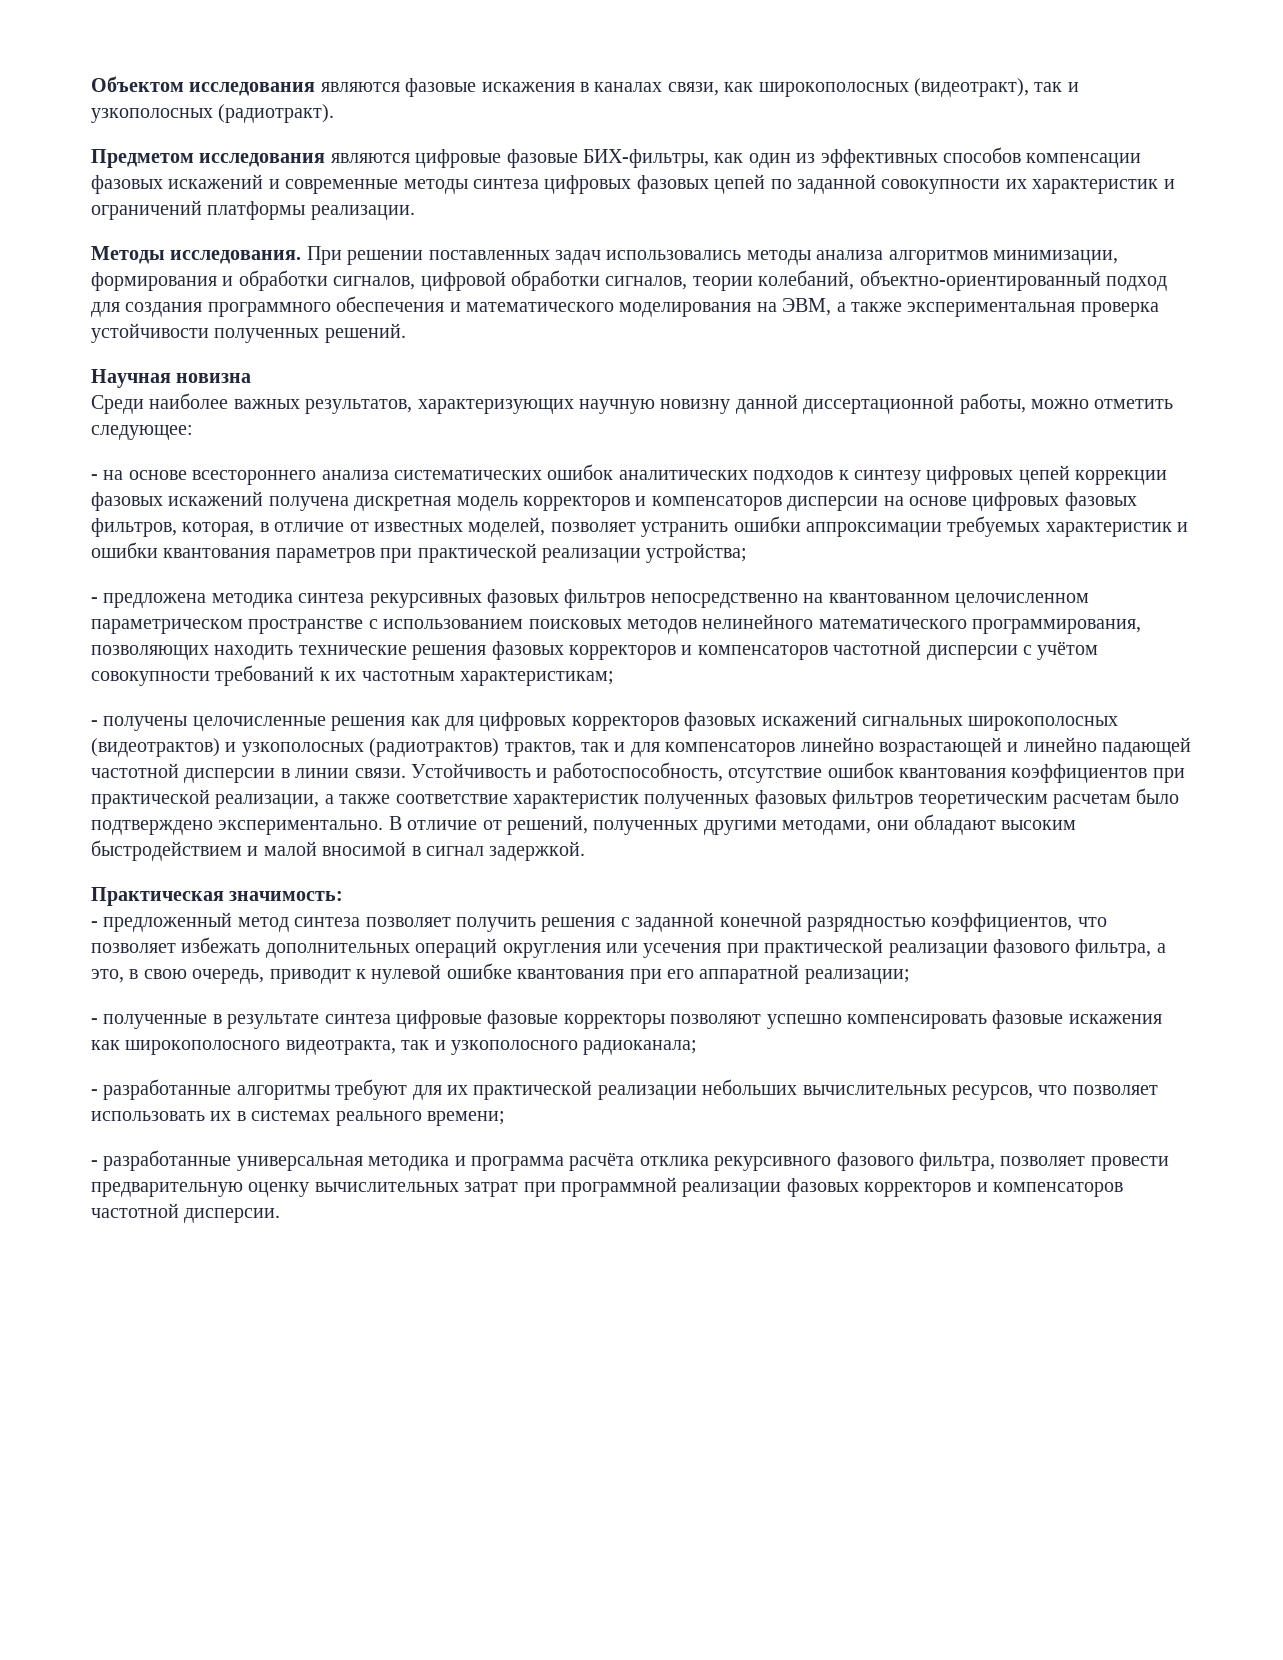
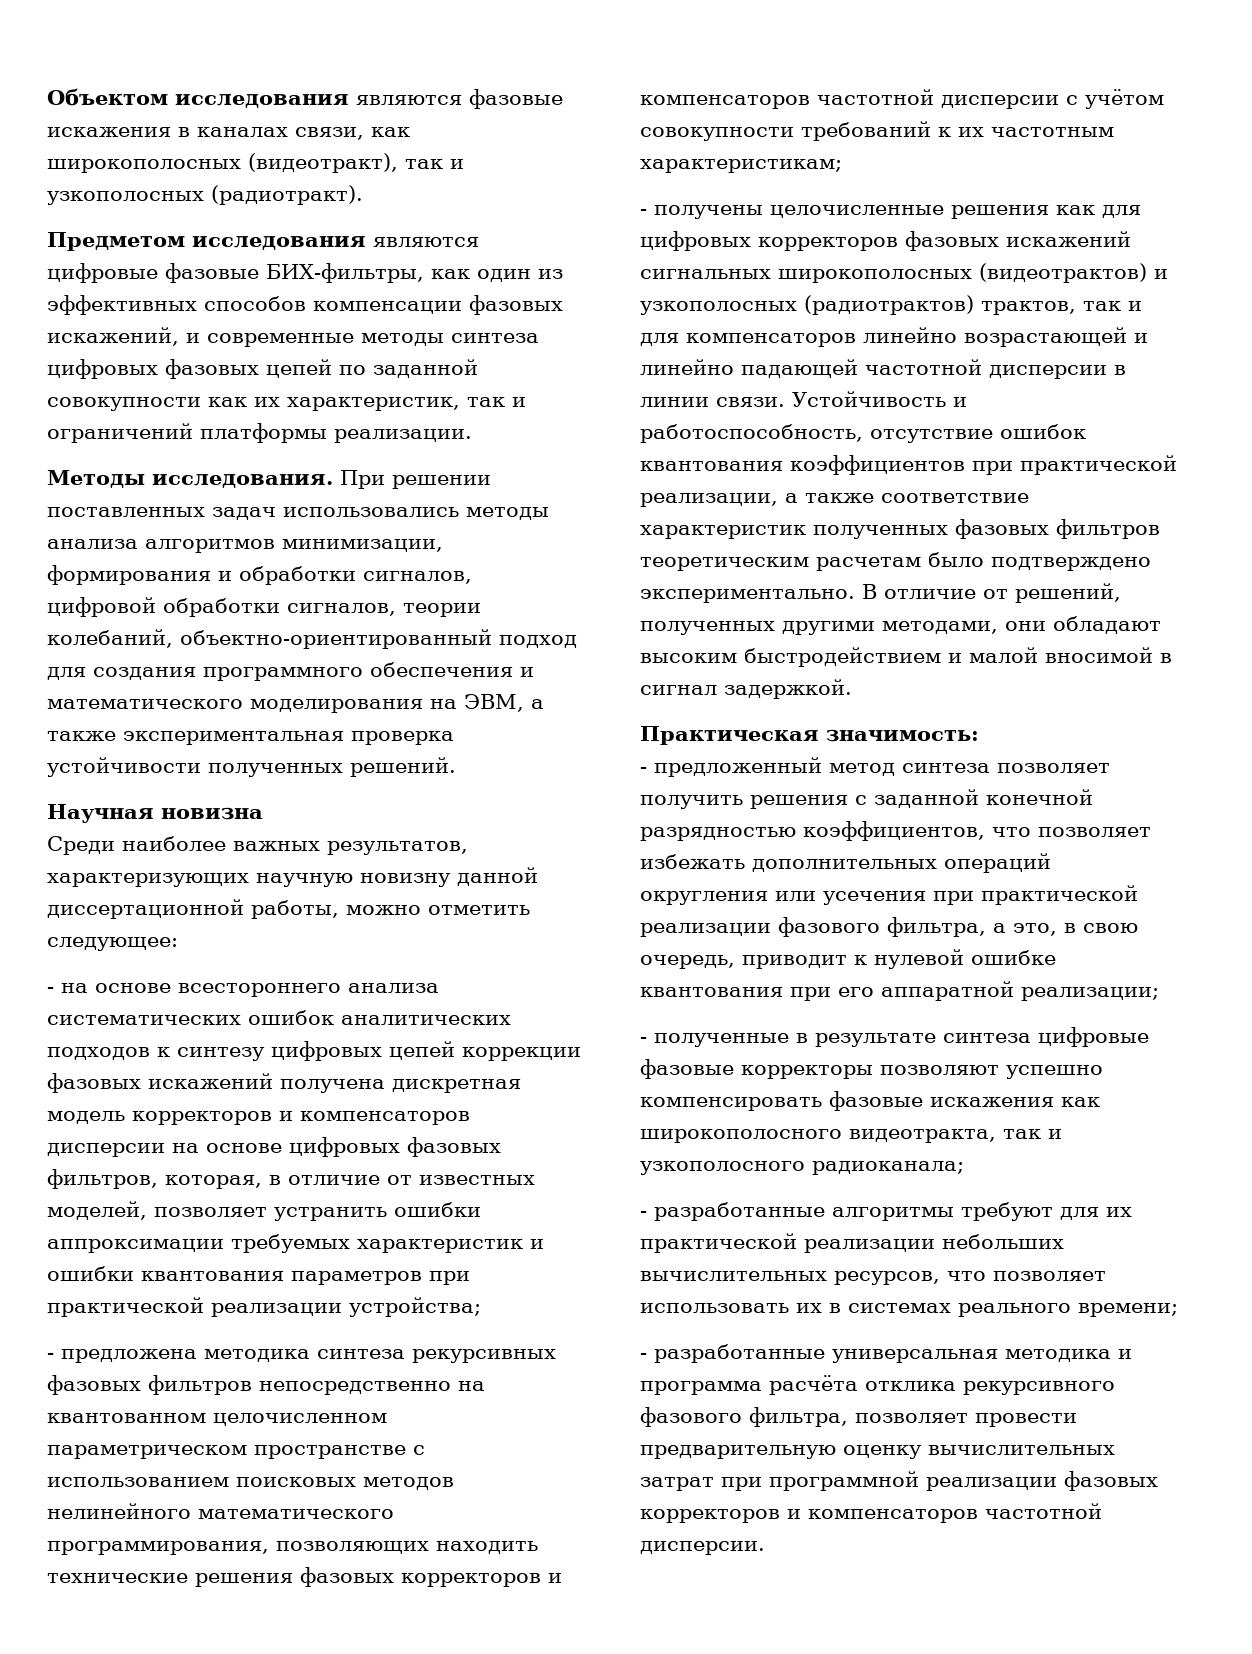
- Предметом исследования являются цифровые фазовые БИХ-фильтры, как один из эффективных способов компенсации фазовых искажений и современные методы синтеза цифровых фазовых цепей по заданной совокупности их характеристик и ограничений платформы реализации.
+ Предметом исследования являются цифровые фазовые БИХ-фильтры, как один из эффективных способов компенсации фазовых искажений, и современные методы синтеза цифровых фазовых цепей по заданной совокупности как их характеристик, так и ограничений платформы реализации.

